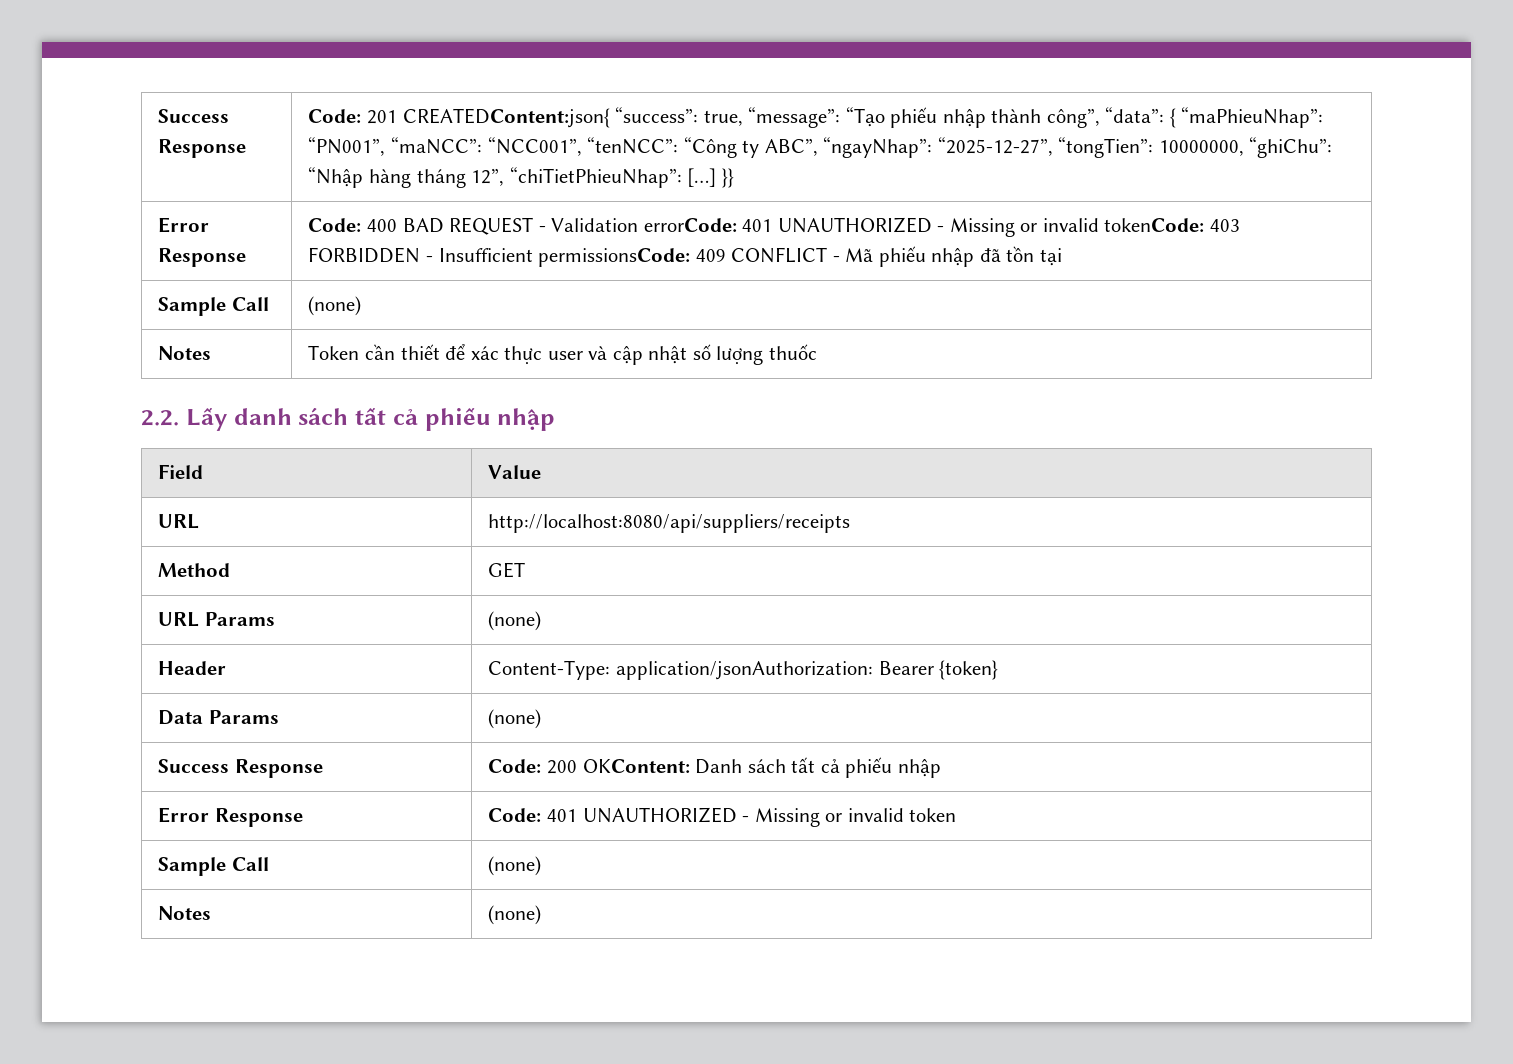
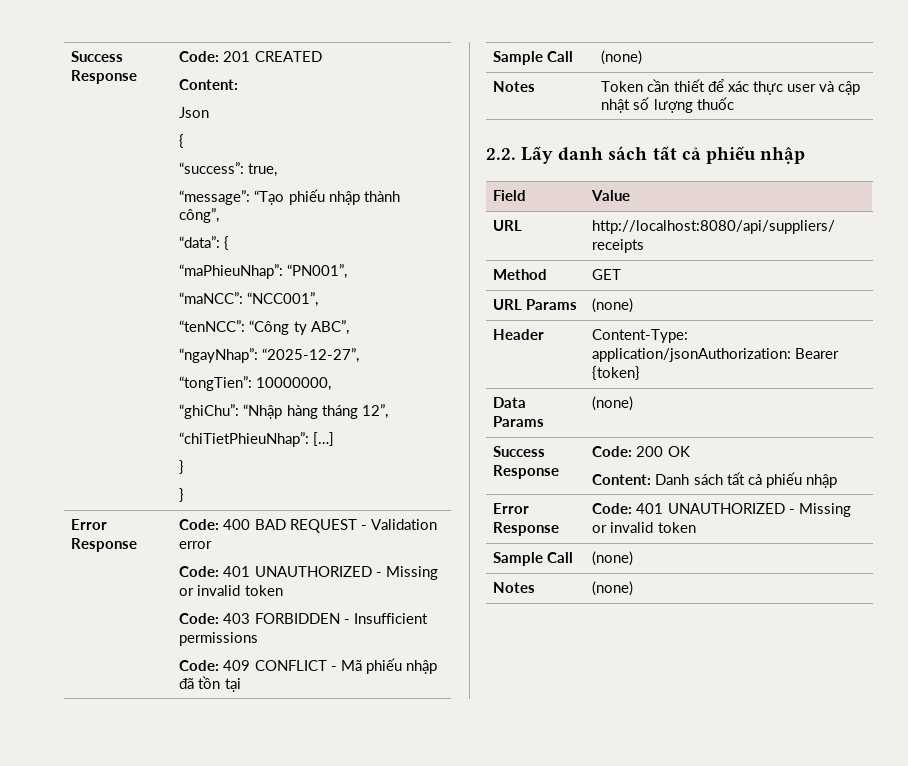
- Success Response | Code: 201 CREATEDContent:json{ “success”: true, “message”: “Tạo phiếu nhập thành công”, “data”: { “maPhieuNhap”: “PN001”, “maNCC”: “NCC001”, “tenNCC”: “Công ty ABC”, “ngayNhap”: “2025-12-27”, “tongTien”: 10000000, “ghiChu”: “Nhập hàng tháng 12”, “chiTietPhieuNhap”: […] }}
+ Success Response | Code: 201 CREATED
+ Content:
+ Json
+ {
+ “success”: true,
+ “message”: “Tạo phiếu nhập thành công”,
+ “data”: {
+ “maPhieuNhap”: “PN001”,
+ “maNCC”: “NCC001”,
+ “tenNCC”: “Công ty ABC”,
+ “ngayNhap”: “2025-12-27”,
+ “tongTien”: 10000000,
+ “ghiChu”: “Nhập hàng tháng 12”,
+ “chiTietPhieuNhap”: […]
+ }
+ }
- Error Response | Code: 400 BAD REQUEST - Validation errorCode: 401 UNAUTHORIZED - Missing or invalid tokenCode: 403 FORBIDDEN - Insufficient permissionsCode: 409 CONFLICT - Mã phiếu nhập đã tồn tại
+ Error Response | Code: 400 BAD REQUEST - Validation error
+ Code: 401 UNAUTHORIZED - Missing or invalid token
+ Code: 403 FORBIDDEN - Insufficient permissions
+ Code: 409 CONFLICT - Mã phiếu nhập đã tồn tại
- Success Response | Code: 200 OKContent: Danh sách tất cả phiếu nhập
+ Success Response | Code: 200 OK
+ Content: Danh sách tất cả phiếu nhập

